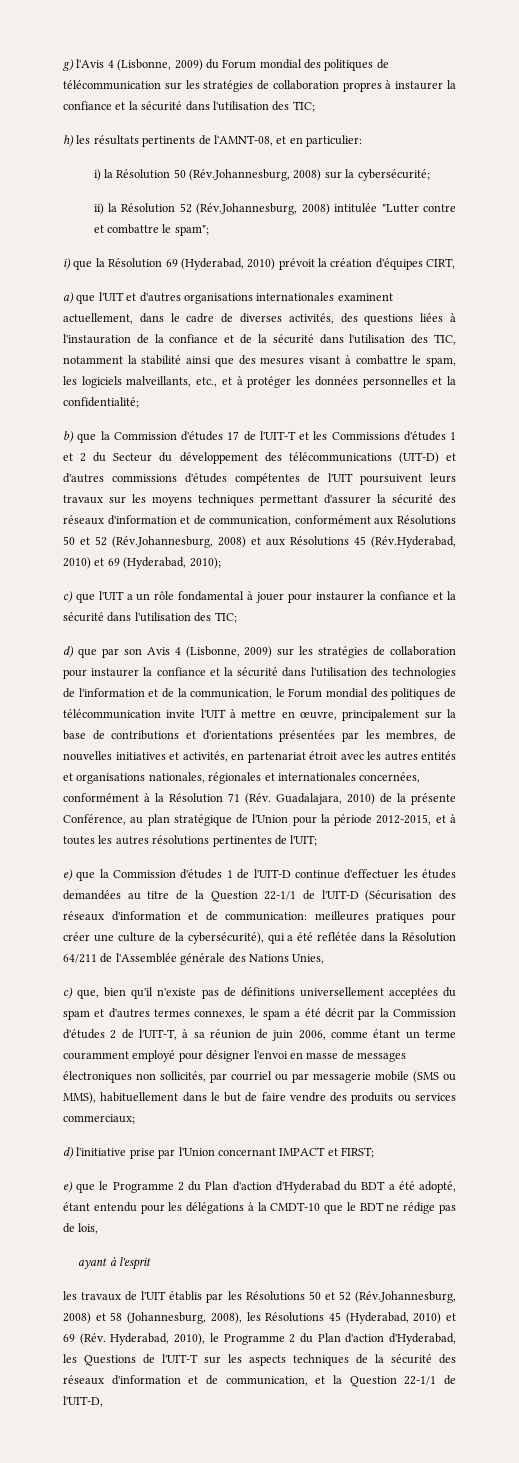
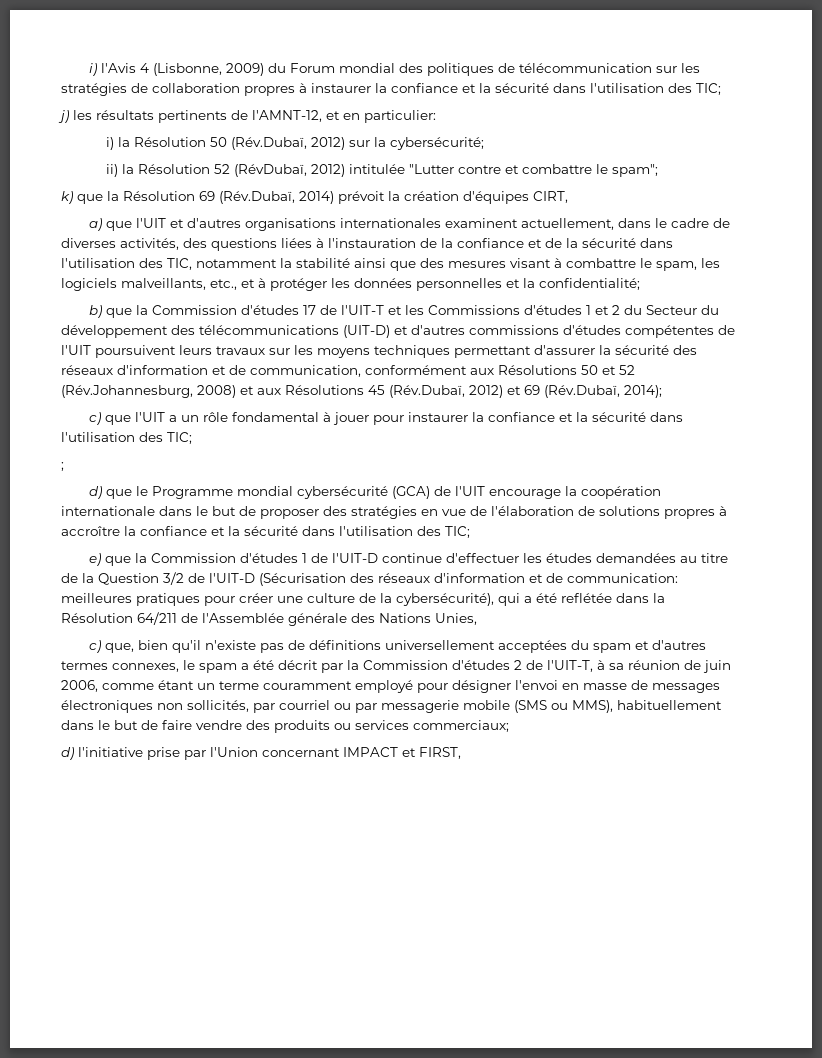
- g) l'Avis 4 (Lisbonne, 2009) du Forum mondial des politiques de télécommunication sur les stratégies de collaboration propres à instaurer la confiance et la sécurité dans l'utilisation des TIC;
+ i) l'Avis 4 (Lisbonne, 2009) du Forum mondial des politiques de télécommunication sur les stratégies de collaboration propres à instaurer la confiance et la sécurité dans l'utilisation des TIC;
- h) les résultats pertinents de l'AMNT-08, et en particulier:
+ j) les résultats pertinents de l'AMNT-12, et en particulier:
- i) la Résolution 50 (Rév.Johannesburg, 2008) sur la cybersécurité;
+ i) la Résolution 50 (Rév.Dubaï, 2012) sur la cybersécurité;
- ii) la Résolution 52 (Rév.Johannesburg, 2008) intitulée "Lutter contre et combattre le spam";
+ ii) la Résolution 52 (RévDubaï, 2012) intitulée "Lutter contre et combattre le spam";
- i) que la Résolution 69 (Hyderabad, 2010) prévoit la création d'équipes CIRT,
+ k) que la Résolution 69 (Rév.Dubaï, 2014) prévoit la création d'équipes CIRT,
- b) que la Commission d'études 17 de l'UIT-T et les Commissions d'études 1 et 2 du Secteur du développement des télécommunications (UIT-D) et d'autres commissions d'études compétentes de l'UIT poursuivent leurs travaux sur les moyens techniques permettant d'assurer la sécurité des réseaux d'information et de communication, conformément aux Résolutions 50 et 52 (Rév.Johannesburg, 2008) et aux Résolutions 45 (Rév.Hyderabad, 2010) et 69 (Hyderabad, 2010);
+ b) que la Commission d'études 17 de l'UIT-T et les Commissions d'études 1 et 2 du Secteur du développement des télécommunications (UIT-D) et d'autres commissions d'études compétentes de l'UIT poursuivent leurs travaux sur les moyens techniques permettant d'assurer la sécurité des réseaux d'information et de communication, conformément aux Résolutions 50 et 52 (Rév.Johannesburg, 2008) et aux Résolutions 45 (Rév.Dubaï, 2012) et 69 (Rév.Dubaï, 2014);
+ ;
- d) que par son Avis 4 (Lisbonne, 2009) sur les stratégies de collaboration pour instaurer la confiance et la sécurité dans l'utilisation des technologies de l'information et de la communication, le Forum mondial des politiques de télécommunication invite l'UIT à mettre en œuvre, principalement sur la base de contributions et d'orientations présentées par les membres, de nouvelles initiatives et activités, en partenariat étroit avec les autres entités et organisations nationales, régionales et internationales concernées, conformément à la Résolution 71 (Rév. Guadalajara, 2010) de la présente Conférence, au plan stratégique de l'Union pour la période 2012-2015, et à toutes les autres résolutions pertinentes de l'UIT;
+ d) que le Programme mondial cybersécurité (GCA) de l'UIT encourage la coopération internationale dans le but de proposer des stratégies en vue de l'élaboration de solutions propres à accroître la confiance et la sécurité dans l'utilisation des TIC;
- e) que la Commission d'études 1 de l'UIT-D continue d'effectuer les études demandées au titre de la Question 22-1/1 de l'UIT-D (Sécurisation des réseaux d'information et de communication: meilleures pratiques pour créer une culture de la cybersécurité), qui a été reflétée dans la Résolution 64/211 de l'Assemblée générale des Nations Unies,
+ e) que la Commission d'études 1 de l'UIT-D continue d'effectuer les études demandées au titre de la Question 3/2 de l'UIT-D (Sécurisation des réseaux d'information et de communication: meilleures pratiques pour créer une culture de la cybersécurité), qui a été reflétée dans la Résolution 64/211 de l'Assemblée générale des Nations Unies,
- d) l'initiative prise par l'Union concernant IMPACT et FIRST;
- e) que le Programme 2 du Plan d'action d'Hyderabad du BDT a été adopté, étant entendu pour les délégations à la CMDT-10 que le BDT ne rédige pas de lois,
- ayant à l'esprit
- les travaux de l'UIT établis par les Résolutions 50 et 52 (Rév.Johannesburg, 2008) et 58 (Johannesburg, 2008), les Résolutions 45 (Hyderabad, 2010) et 69 (Rév. Hyderabad, 2010), le Programme 2 du Plan d'action d'Hyderabad, les Questions de l'UIT-T sur les aspects techniques de la sécurité des réseaux d'information et de communication, et la Question 22-1/1 de l'UIT-D,
+ d) l'initiative prise par l'Union concernant IMPACT et FIRST,

